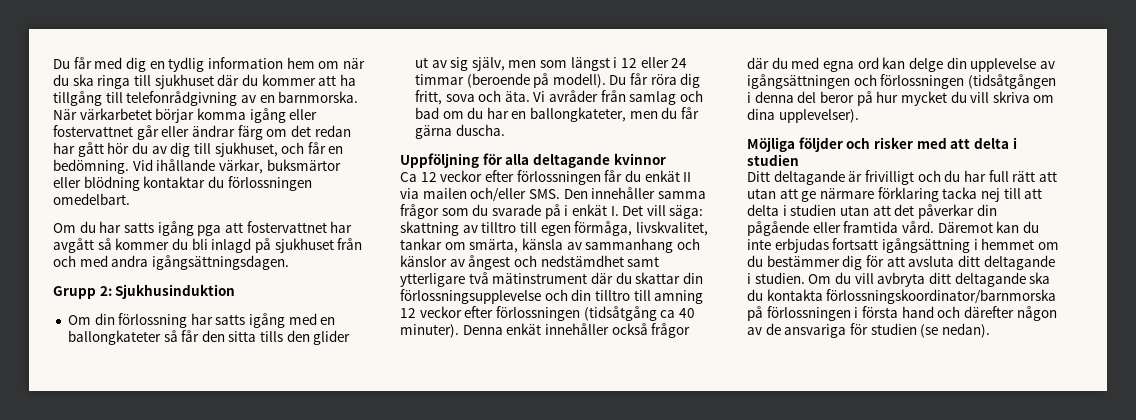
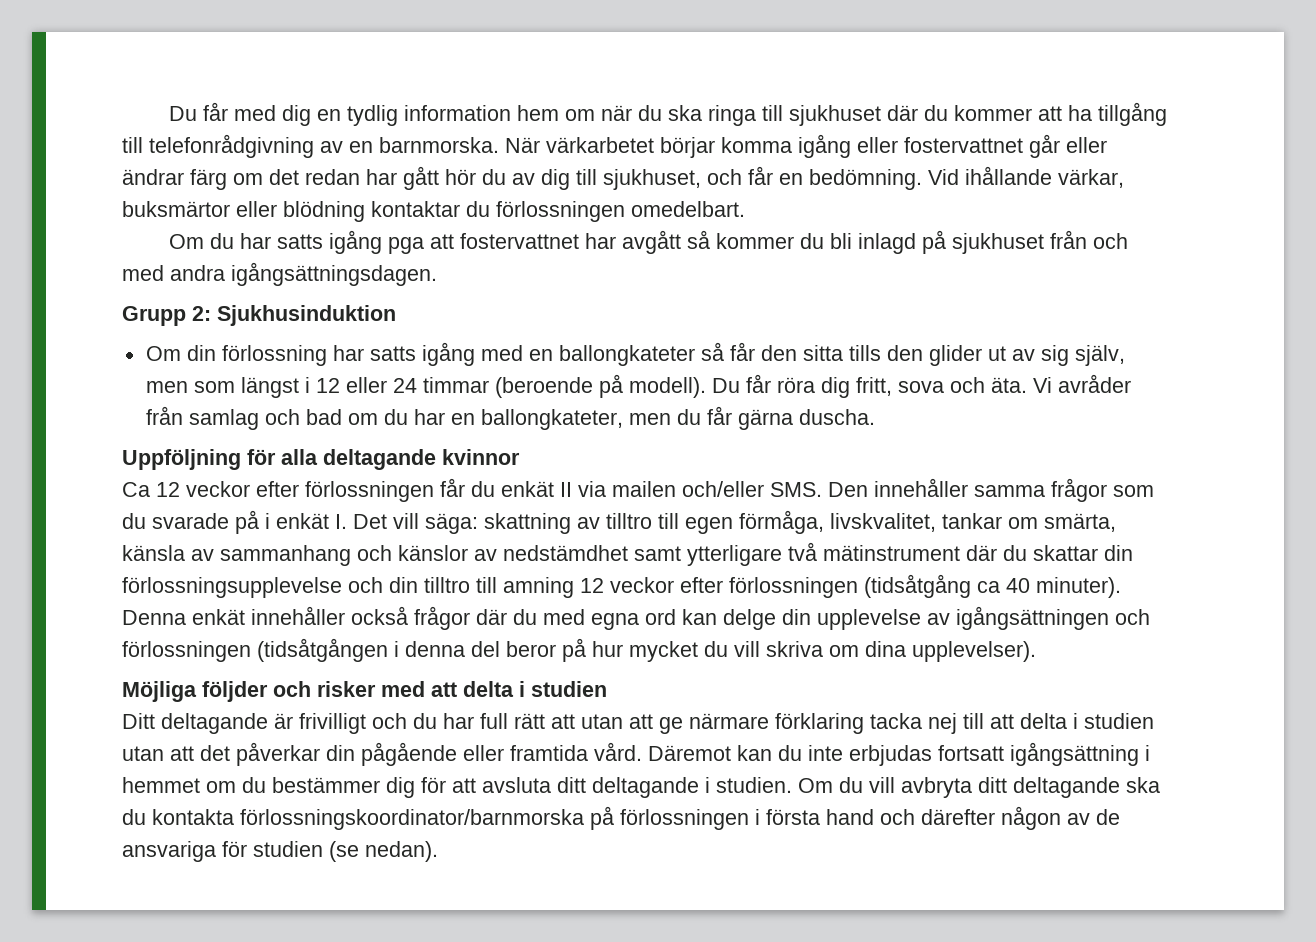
- skattning av tilltro till egen förmåga, livskvalitet, tankar om smärta, känsla av sammanhang och känslor av ångest och nedstämdhet samt ytterligare två mätinstrument där du skattar din förlossningsupplevelse och din tilltro till amning 12 veckor efter förlossningen (tidsåtgång ca 40 minuter).
+ skattning av tilltro till egen förmåga, livskvalitet, tankar om smärta, känsla av sammanhang och känslor av nedstämdhet samt ytterligare två mätinstrument där du skattar din förlossningsupplevelse och din tilltro till amning 12 veckor efter förlossningen (tidsåtgång ca 40 minuter).

